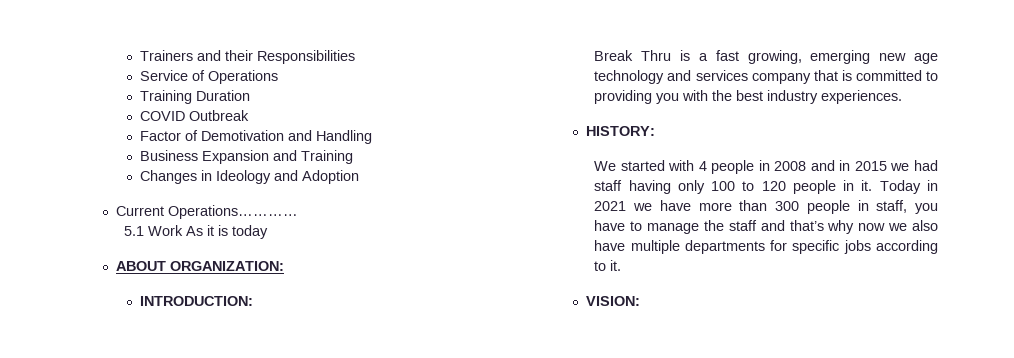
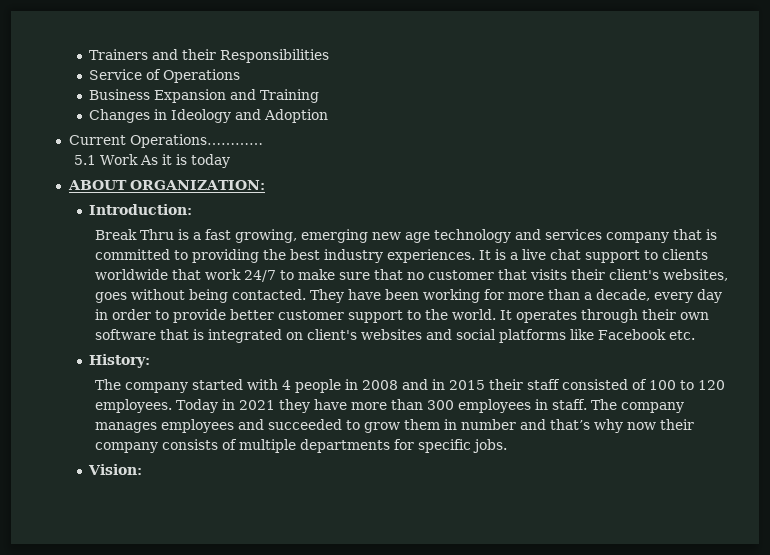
- Training Duration
- COVID Outbreak
- Factor of Demotivation and Handling
- INTRODUCTION:
+ Introduction:
- Break Thru is a fast growing, emerging new age technology and services company that is committed to providing you with the best industry experiences.
- HISTORY:
- We started with 4 people in 2008 and in 2015 we had staff having only 100 to 120 people in it.
+ Break Thru is a fast growing, emerging new age technology and services company that is committed to providing the best industry experiences. It is a live chat support to clients worldwide that work 24/7 to make sure that no customer that visits their client's websites, goes without being contacted. They have been working for more than a decade, every day in order to provide better customer support to the world. It operates through their own software that is integrated on client's websites and social platforms like Facebook etc.
+ History:
+ The company started with 4 people in 2008 and in 2015 their staff consisted of 100 to 120 employees.
- Today in 2021 we have more than 300 people in staff, you have to manage the staff and that’s why now we also have multiple departments for specific jobs according to it.
- VISION:
+ Today in 2021 they have more than 300 employees in staff. The company manages employees and succeeded to grow them in number and that’s why now their company consists of multiple departments for specific jobs.
+ Vision:

